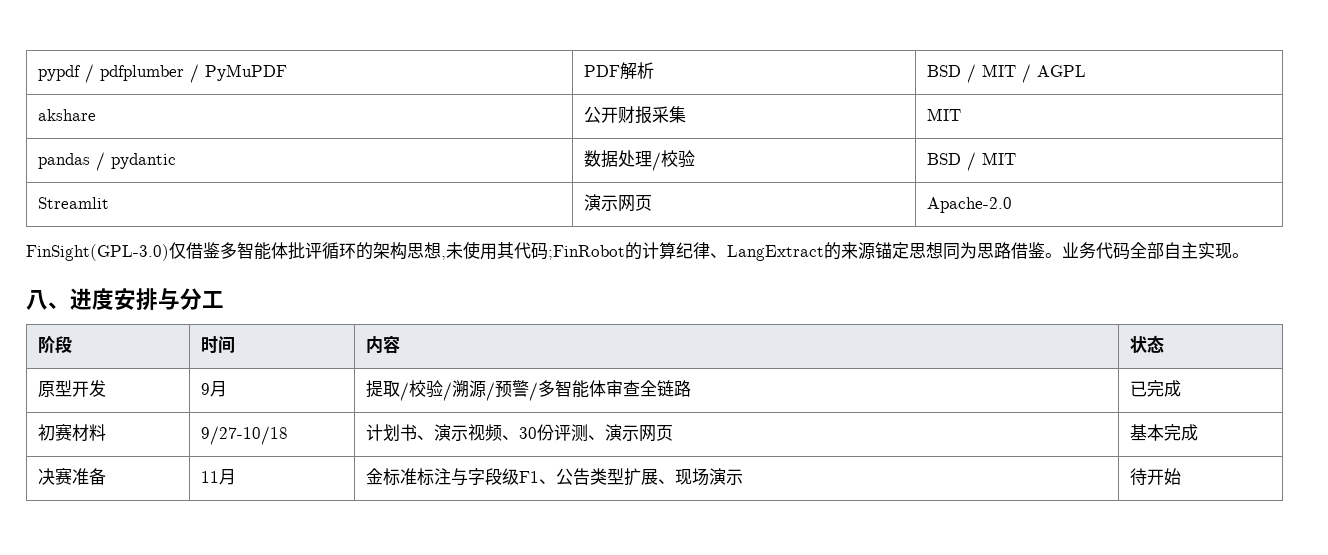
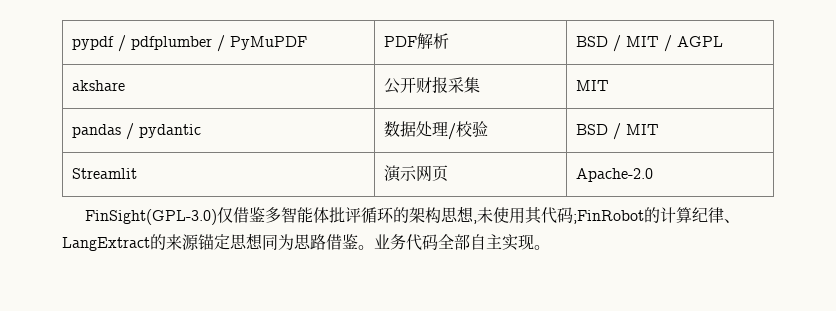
- 八、进度安排与分工
- 阶段 | 时间 | 内容 | 状态
- 原型开发 | 9月 | 提取/校验/溯源/预警/多智能体审查全链路 | 已完成
- 初赛材料 | 9/27-10/18 | 计划书、演示视频、30份评测、演示网页 | 基本完成
- 决赛准备 | 11月 | 金标准标注与字段级F1、公告类型扩展、现场演示 | 待开始

